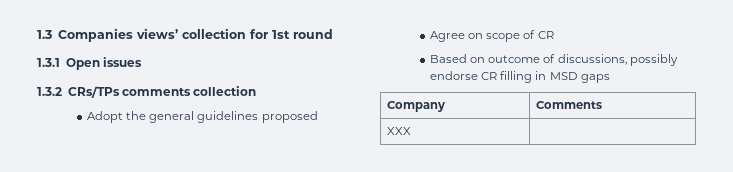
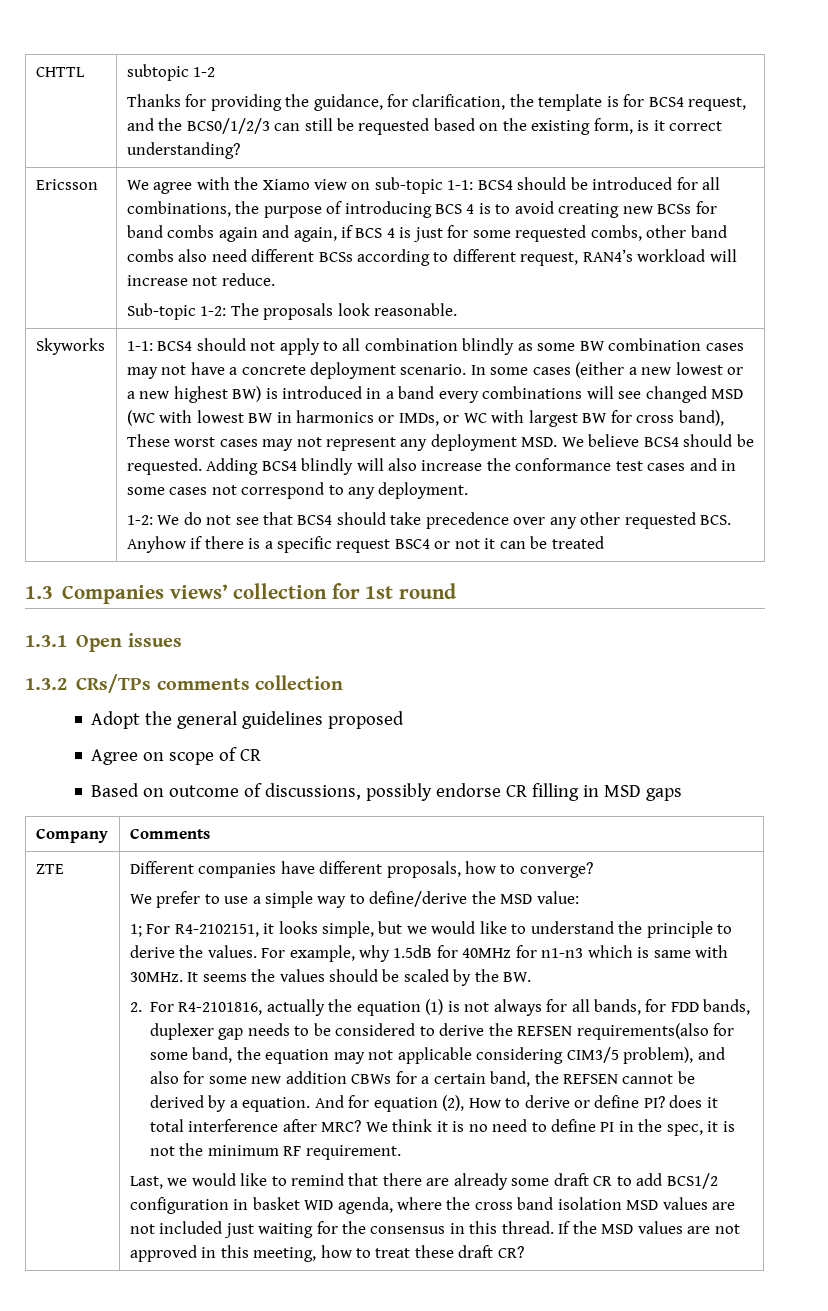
+ CHTTL | subtopic 1-2
+ Thanks for providing the guidance, for clarification, the template is for BCS4 request, and the BCS0/1/2/3 can still be requested based on the existing form, is it correct understanding?
+ Ericsson | We agree with the Xiamo view on sub-topic 1-1: BCS4 should be introduced for all combinations, the purpose of introducing BCS 4 is to avoid creating new BCSs for band combs again and again, if BCS 4 is just for some requested combs, other band combs also need different BCSs according to different request, RAN4’s workload will increase not reduce.
+ Sub-topic 1-2: The proposals look reasonable.
+ Skyworks | 1-1: BCS4 should not apply to all combination blindly as some BW combination cases may not have a concrete deployment scenario. In some cases (either a new lowest or a new highest BW) is introduced in a band every combinations will see changed MSD (WC with lowest BW in harmonics or IMDs, or WC with largest BW for cross band), These worst cases may not represent any deployment MSD. We believe BCS4 should be requested. Adding BCS4 blindly will also increase the conformance test cases and in some cases not correspond to any deployment.
+ 1-2: We do not see that BCS4 should take precedence over any other requested BCS. Anyhow if there is a specific request BSC4 or not it can be treated
- XXX
+ ZTE | Different companies have different proposals, how to converge?
+ We prefer to use a simple way to define/derive the MSD value:
+ 1; For R4-2102151, it looks simple, but we would like to understand the principle to derive the values. For example, why 1.5dB for 40MHz for n1-n3 which is same with 30MHz. It seems the values should be scaled by the BW.
+ 2. For R4-2101816, actually the equation (1) is not always for all bands, for FDD bands, duplexer gap needs to be considered to derive the REFSEN requirements(also for some band, the equation may not applicable considering CIM3/5 problem), and also for some new addition CBWs for a certain band, the REFSEN cannot be derived by a equation. And for equation (2), How to derive or define PI? does it total interference after MRC? We think it is no need to define PI in the spec, it is not the minimum RF requirement.
+ Last, we would like to remind that there are already some draft CR to add BCS1/2 configuration in basket WID agenda, where the cross band isolation MSD values are not included just waiting for the consensus in this thread. If the MSD values are not approved in this meeting, how to treat these draft CR?

